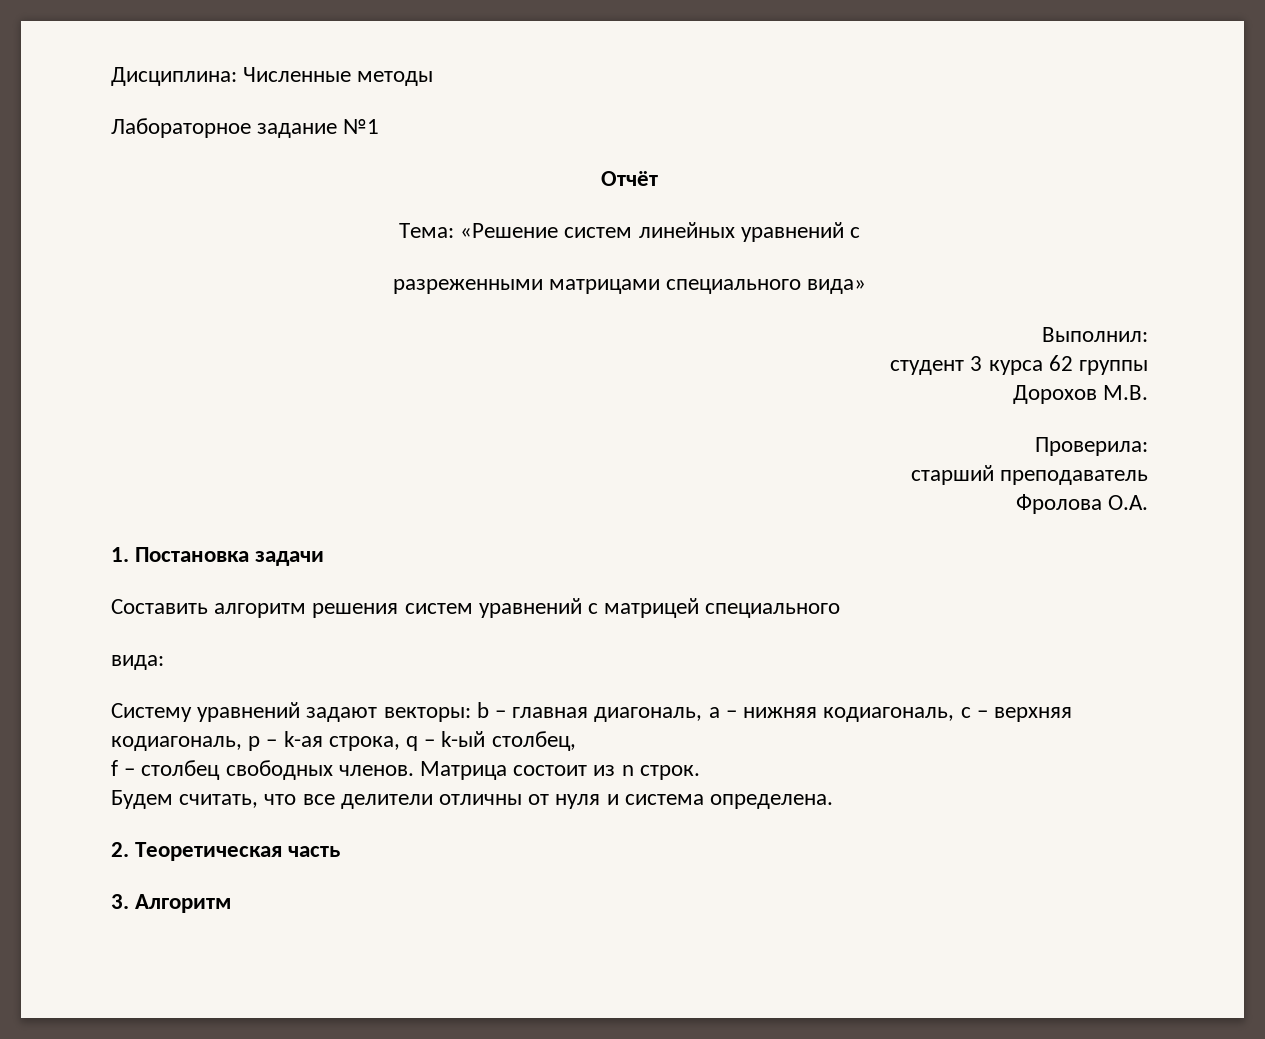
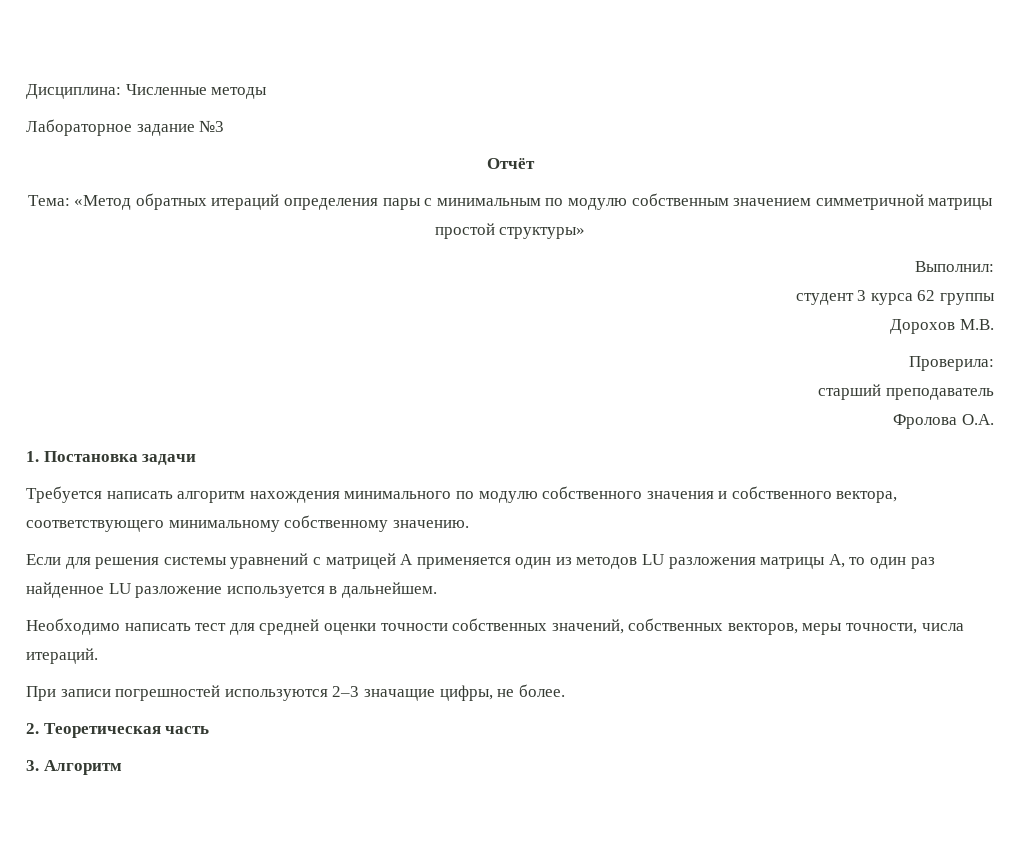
- Лабораторное задание №1
+ Лабораторное задание №3
- Тема: «Решение систем линейных уравнений с
- разреженными матрицами специального вида»
+ Тема: «Метод обратных итераций определения пары с минимальным по модулю собственным значением симметричной матрицы простой структуры»
- Составить алгоритм решения систем уравнений с матрицей специального
- вида:
- Систему уравнений задают векторы: b – главная диагональ, a – нижняя кодиагональ, c – верхняя кодиагональ, p – k-ая строка, q – k-ый столбец,
- f – столбец свободных членов. Матрица состоит из n строк.
- Будем считать, что все делители отличны от нуля и система определена.
+ Требуется написать алгоритм нахождения минимального по модулю собственного значения и собственного вектора, соответствующего минимальному собственному значению.
+ Если для решения системы уравнений с матрицей А применяется один из методов LU разложения матрицы А, то один раз найденное LU разложение используется в дальнейшем.
+ Необходимо написать тест для средней оценки точности собственных значений, собственных векторов, меры точности, числа итераций.
+ При записи погрешностей используются 2–3 значащие цифры, не более.

